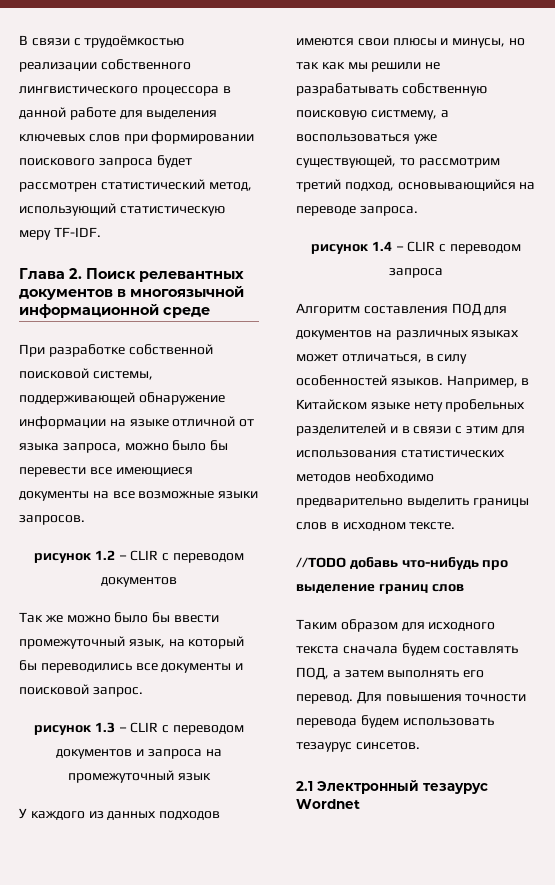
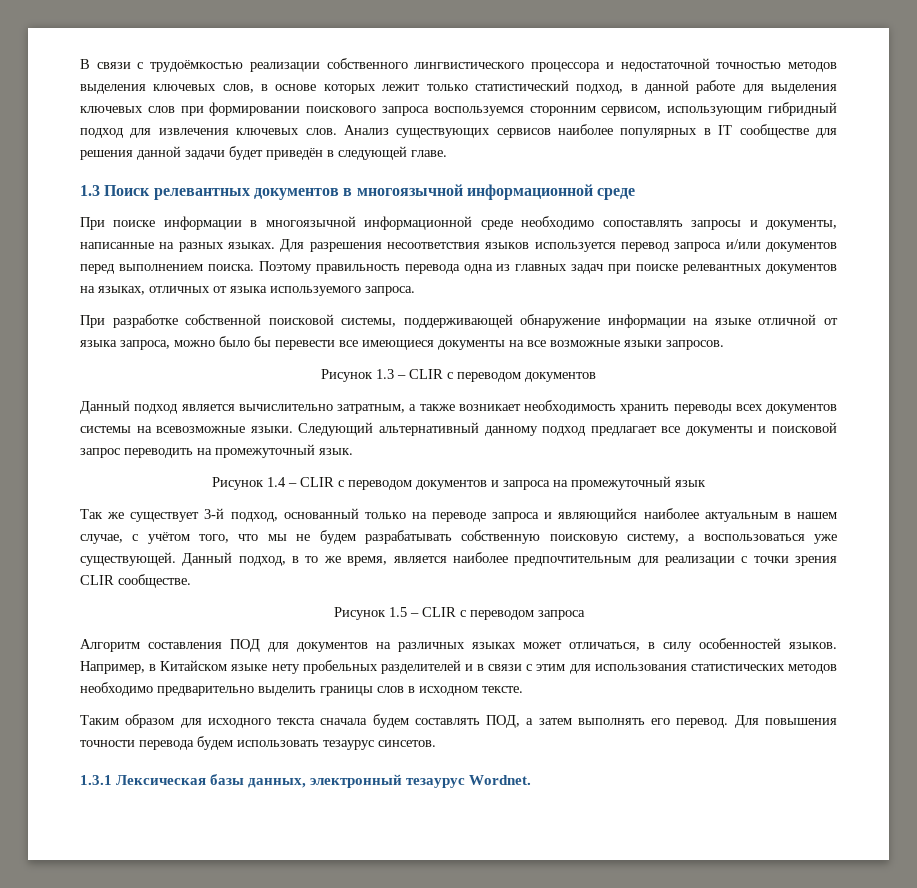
- В связи с трудоёмкостью реализации собственного лингвистического процессора в данной работе для выделения ключевых слов при формировании поискового запроса будет рассмотрен статистический метод, использующий статистическую меру TF-IDF.
- Глава 2. Поиск релевантных документов в многоязычной информационной среде
+ В связи с трудоёмкостью реализации собственного лингвистического процессора и недостаточной точностью методов выделения ключевых слов, в основе которых лежит только статистический подход, в данной работе для выделения ключевых слов при формировании поискового запроса воспользуемся сторонним сервисом, использующим гибридный подход для извлечения ключевых слов. Анализ существующих сервисов наиболее популярных в IT сообществе для решения данной задачи будет приведён в следующей главе.
+ 1.3 Поиск релевантных документов в многоязычной информационной среде
+ При поиске информации в многоязычной информационной среде необходимо сопоставлять запросы и документы, написанные на разных языках. Для разрешения несоответствия языков используется перевод запроса и/или документов перед выполнением поиска. Поэтому правильность перевода одна из главных задач при поиске релевантных документов на языках, отличных от языка используемого запроса.
- рисунок 1.2 – CLIR с переводом документов
+ Рисунок 1.3 – CLIR с переводом документов
- Так же можно было бы ввести промежуточный язык, на который бы переводились все документы и поисковой запрос.
- рисунок 1.3 – CLIR с переводом документов и запроса на промежуточный язык
+ Данный подход является вычислительно затратным, а также возникает необходимость хранить переводы всех документов системы на всевозможные языки. Следующий альтернативный данному подход предлагает все документы и поисковой запрос переводить на промежуточный язык.
+ Рисунок 1.4 – CLIR с переводом документов и запроса на промежуточный язык
- У каждого из данных подходов имеются свои плюсы и минусы, но так как мы решили не разрабатывать собственную поисковую систмему, а воспользоваться уже существующей, то рассмотрим третий подход, основывающийся на переводе запроса.
- рисунок 1.4 – CLIR с переводом запроса
+ Так же существует 3-й подход, основанный только на переводе запроса и являющийся наиболее актуальным в нашем случае, с учётом того, что мы не будем разрабатывать собственную поисковую систему, а воспользоваться уже существующей. Данный подход, в то же время, является наиболее предпочтительным для реализации с точки зрения CLIR сообществе.
+ Рисунок 1.5 – CLIR с переводом запроса
- //TODO добавь что-нибудь про выделение границ слов
- 2.1 Электронный тезаурус Wordnet
+ 1.3.1 Лексическая базы данных, электронный тезаурус Wordnet.

